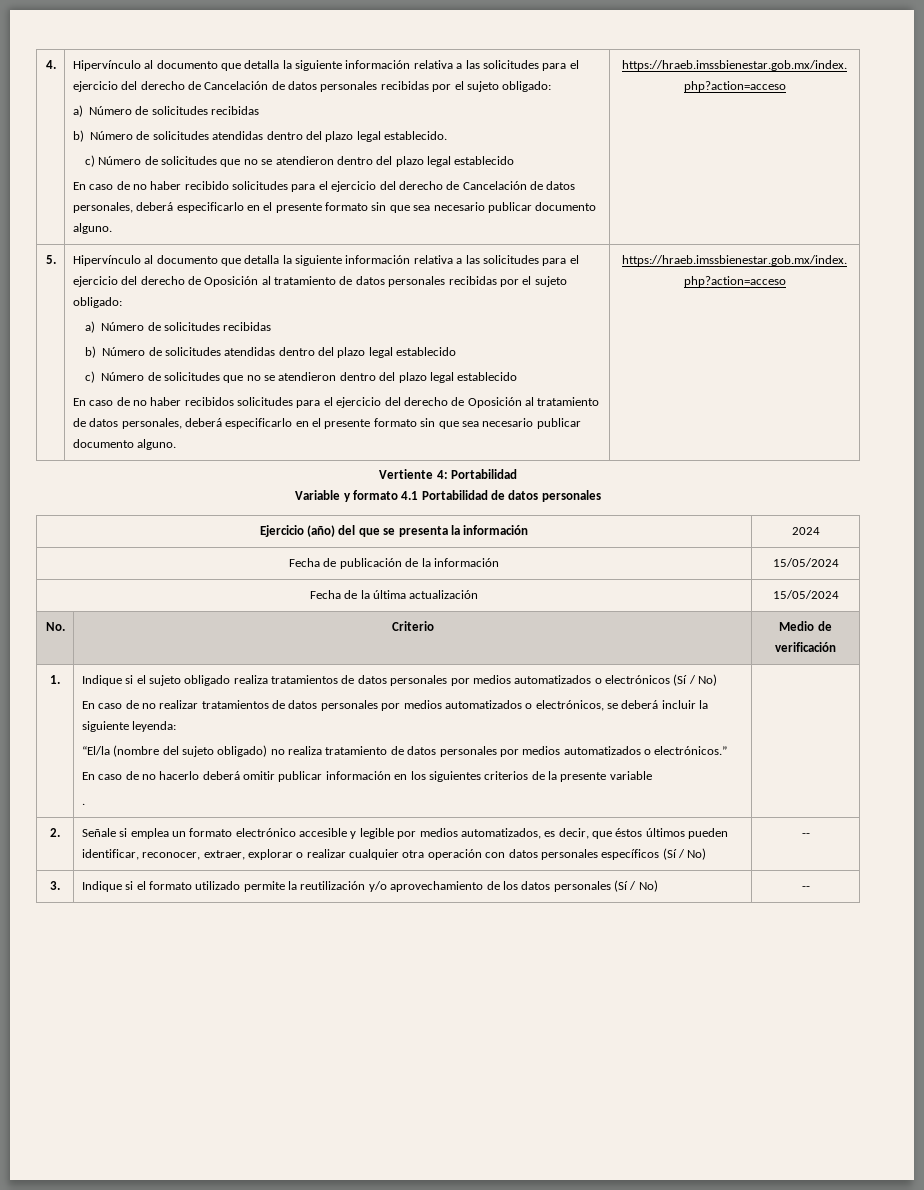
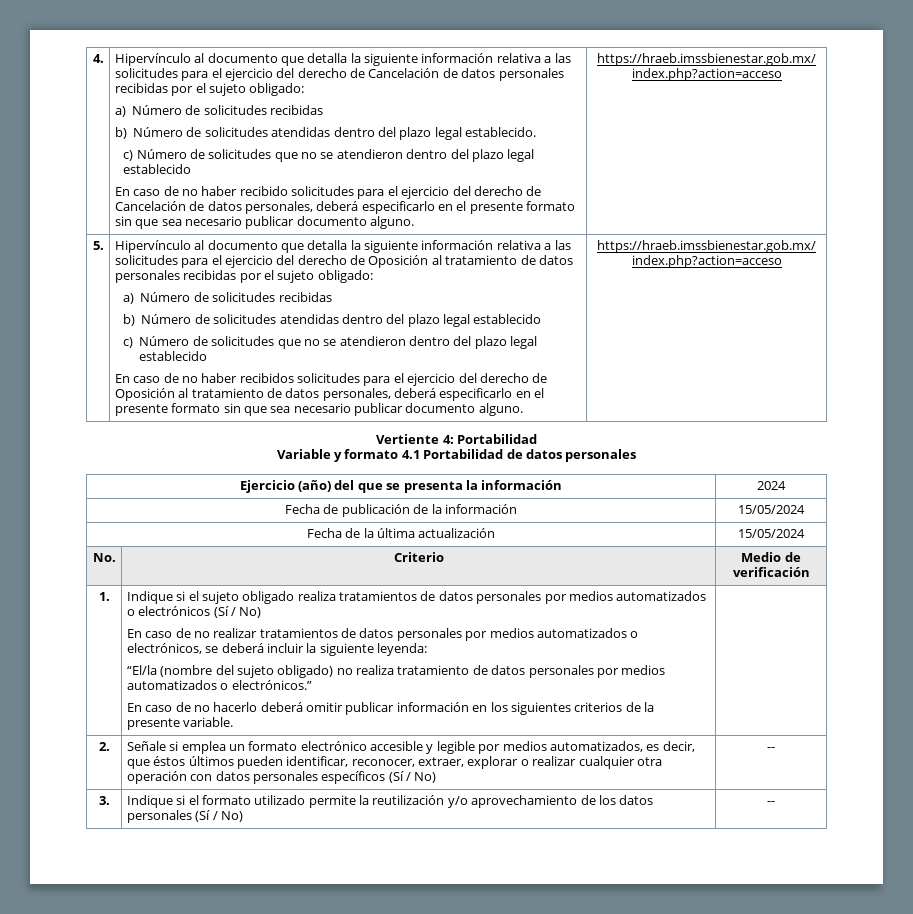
- En caso de no hacerlo deberá omitir publicar información en los siguientes criterios de la presente variable
- .
+ En caso de no hacerlo deberá omitir publicar información en los siguientes criterios de la presente variable.

